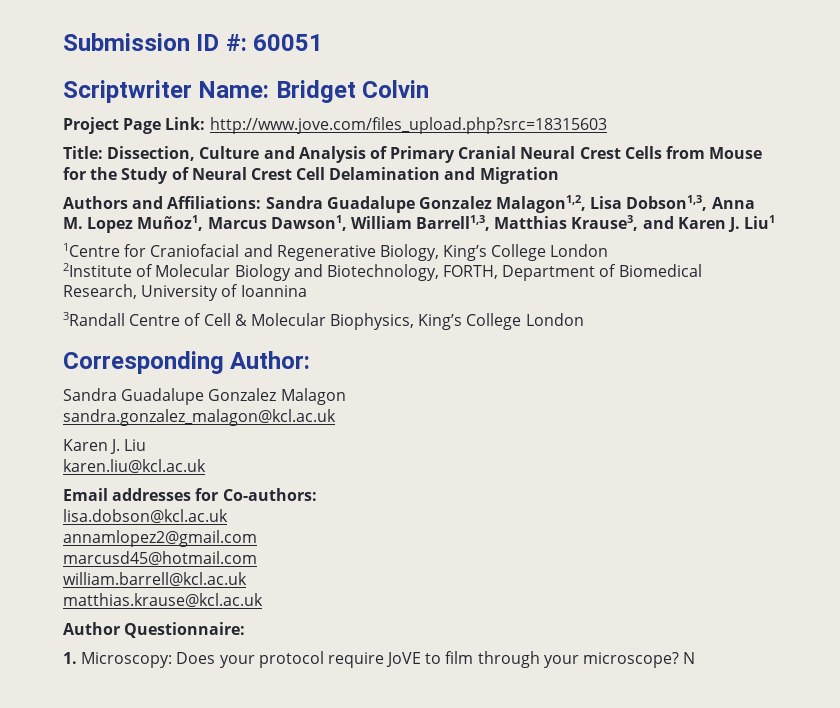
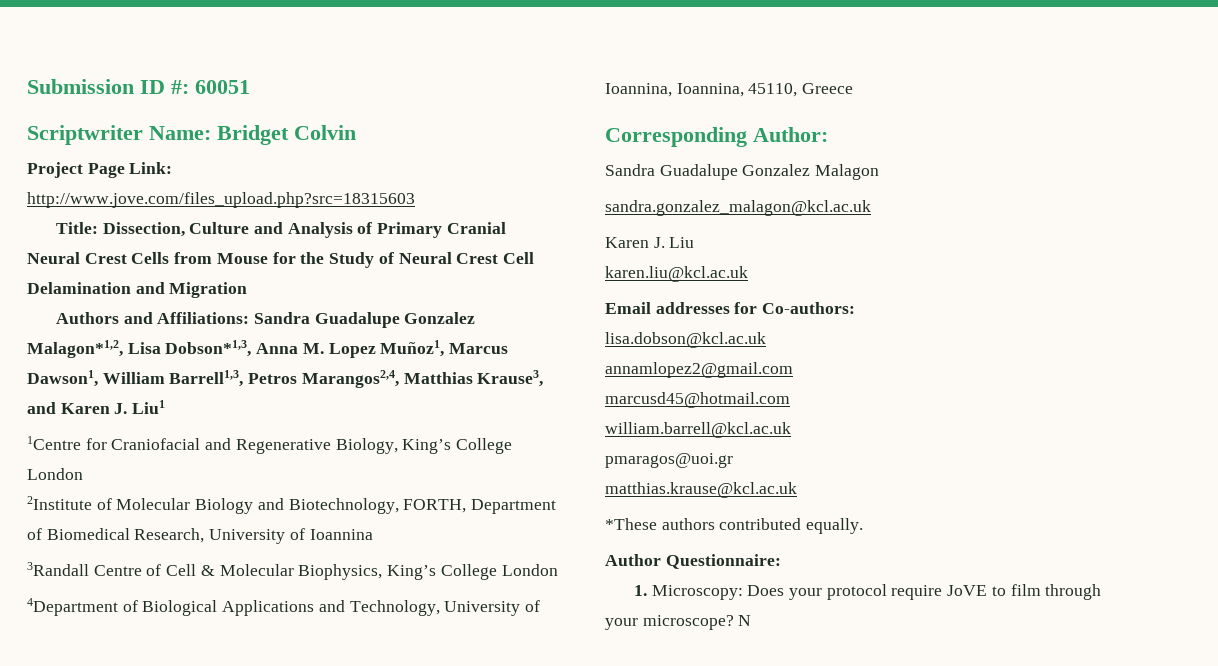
- Authors and Affiliations: Sandra Guadalupe Gonzalez Malagon1,2, Lisa Dobson1,3, Anna M. Lopez Muñoz1, Marcus Dawson1, William Barrell1,3, Matthias Krause3, and Karen J. Liu1
+ Authors and Affiliations: Sandra Guadalupe Gonzalez Malagon*1,2, Lisa Dobson*1,3, Anna M. Lopez Muñoz1, Marcus Dawson1, William Barrell1,3, Petros Marangos2,4, Matthias Krause3, and Karen J. Liu1
+ 4Department of Biological Applications and Technology, University of Ioannina, Ioannina, 45110, Greece
+ pmaragos@uoi.gr
+ *These authors contributed equally.

